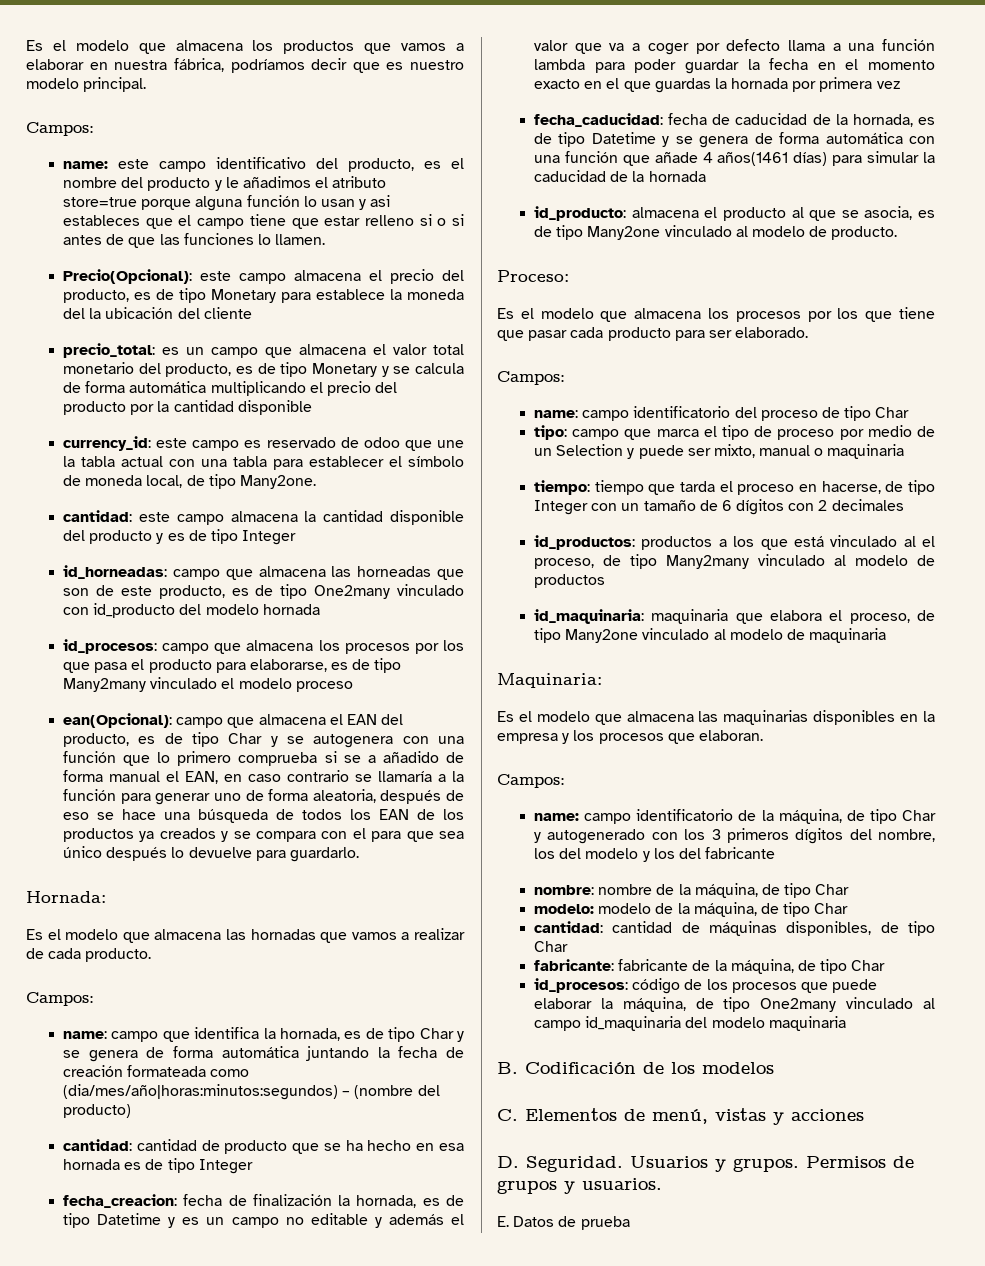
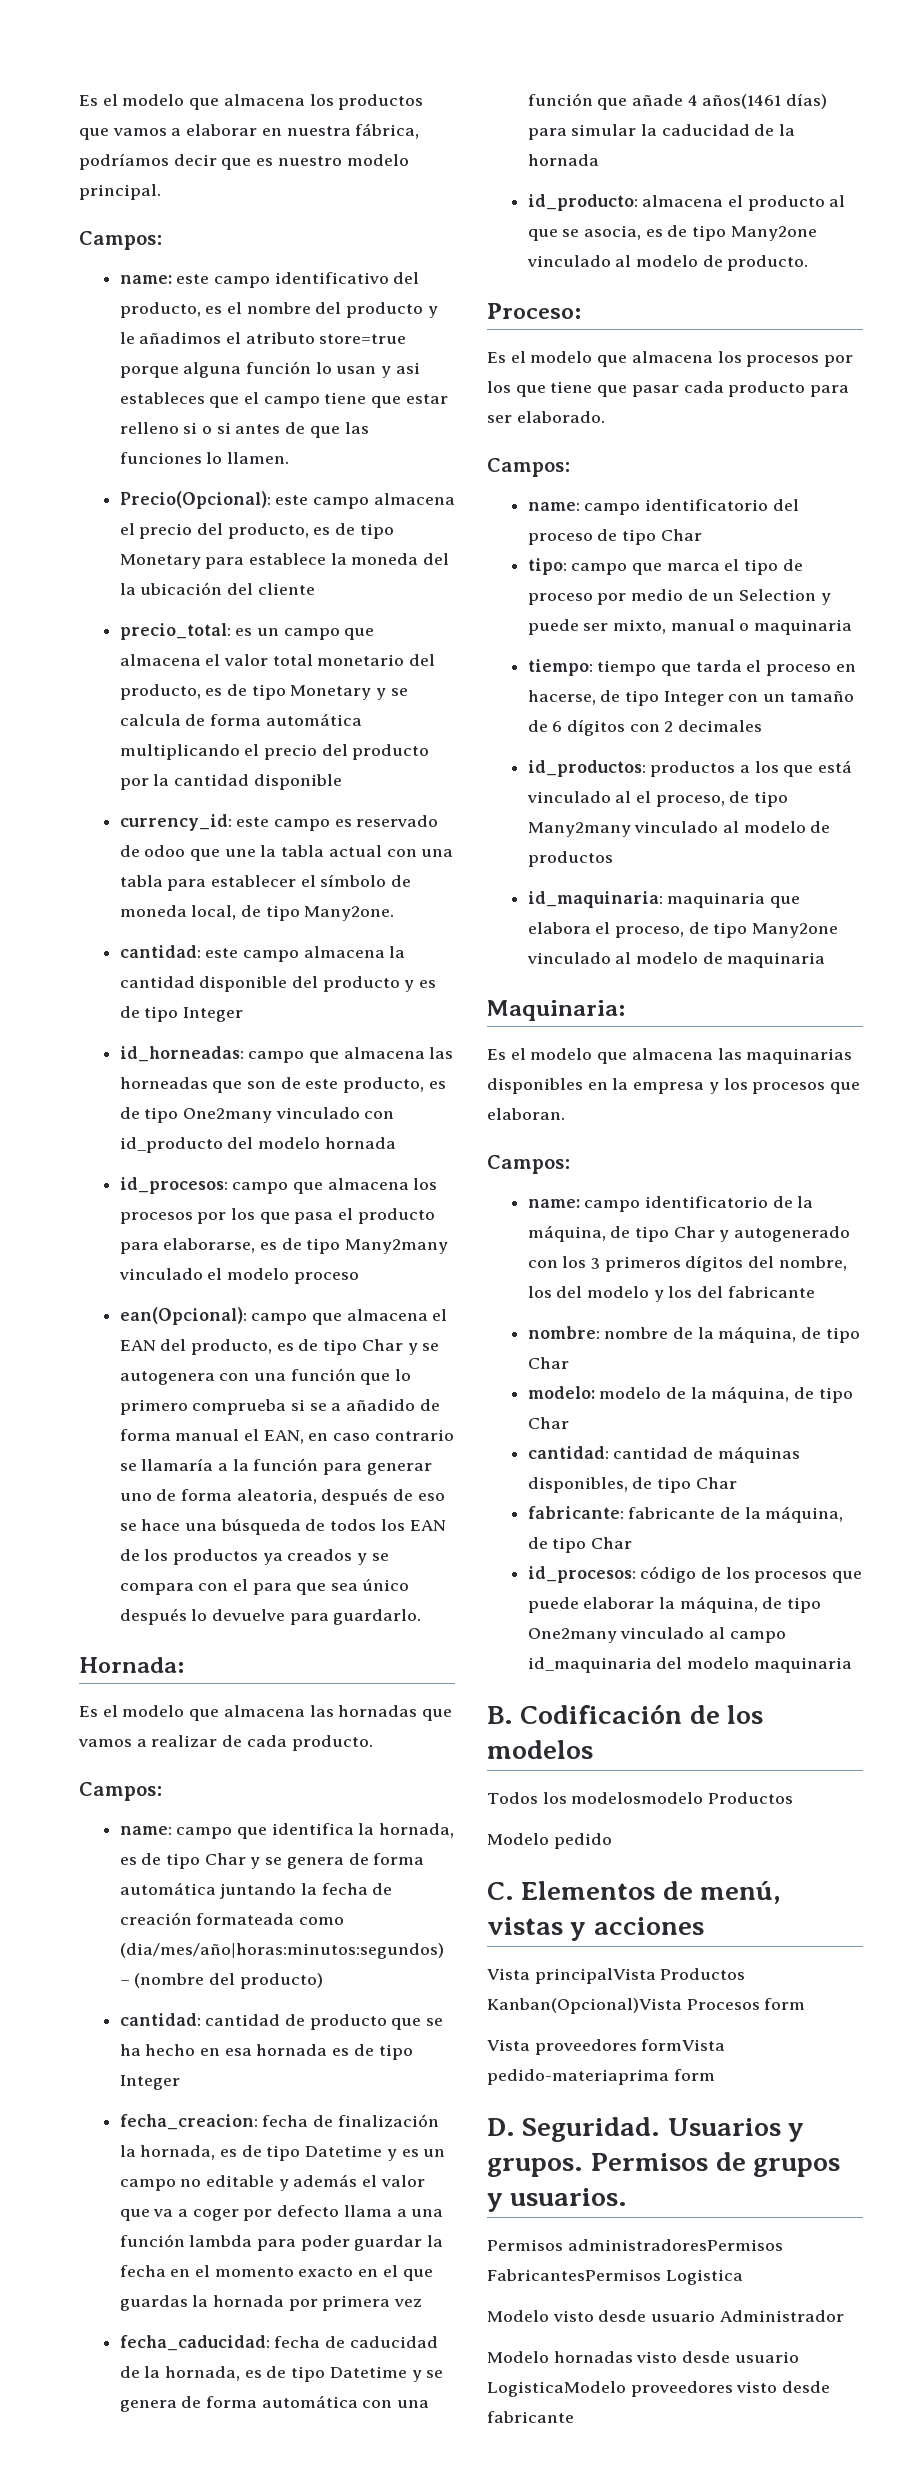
+ Todos los modelosmodelo Productos
+ Modelo pedido
+ Vista principalVista Productos Kanban(Opcional)Vista Procesos form
+ Vista proveedores formVista pedido-materiaprima form
- E. Datos de prueba
+ Permisos administradoresPermisos FabricantesPermisos Logistica
+ Modelo visto desde usuario Administrador
+ Modelo hornadas visto desde usuario LogisticaModelo proveedores visto desde fabricante

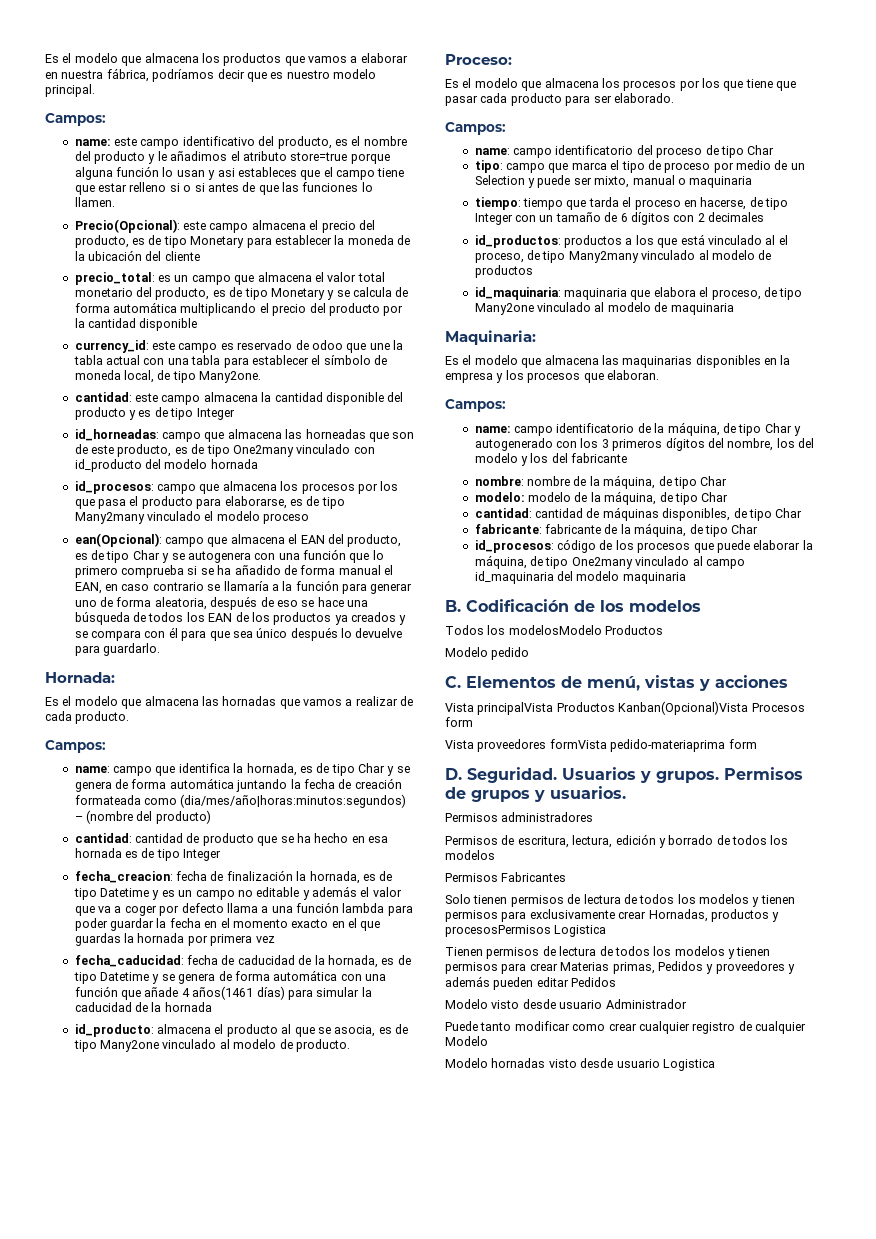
- Precio(Opcional): este campo almacena el precio del producto, es de tipo Monetary para establece la moneda del la ubicación del cliente
+ Precio(Opcional): este campo almacena el precio del producto, es de tipo Monetary para establecer la moneda de la ubicación del cliente
- campo que almacena el EAN del producto, es de tipo Char y se autogenera con una función que lo primero comprueba si se a añadido de forma manual el EAN, en caso contrario se llamaría a la función para generar uno de forma aleatoria, después de eso se hace una búsqueda de todos los EAN de los productos ya creados y se compara con el para que sea único después lo devuelve para guardarlo.
+ campo que almacena el EAN del producto, es de tipo Char y se autogenera con una función que lo primero comprueba si se ha añadido de forma manual el EAN, en caso contrario se llamaría a la función para generar uno de forma aleatoria, después de eso se hace una búsqueda de todos los EAN de los productos ya creados y se compara con él para que sea único después lo devuelve para guardarlo.
- Todos los modelosmodelo Productos
+ Todos los modelosModelo Productos
- Permisos administradoresPermisos FabricantesPermisos Logistica
+ Permisos administradores
+ Permisos de escritura, lectura, edición y borrado de todos los modelos
+ Permisos Fabricantes
+ Solo tienen permisos de lectura de todos los modelos y tienen permisos para exclusivamente crear Hornadas, productos y procesosPermisos Logistica
+ Tienen permisos de lectura de todos los modelos y tienen permisos para crear Materias primas, Pedidos y proveedores y además pueden editar Pedidos
+ Puede tanto modificar como crear cualquier registro de cualquier Modelo
- Modelo hornadas visto desde usuario LogisticaModelo proveedores visto desde fabricante
+ Modelo hornadas visto desde usuario Logistica

